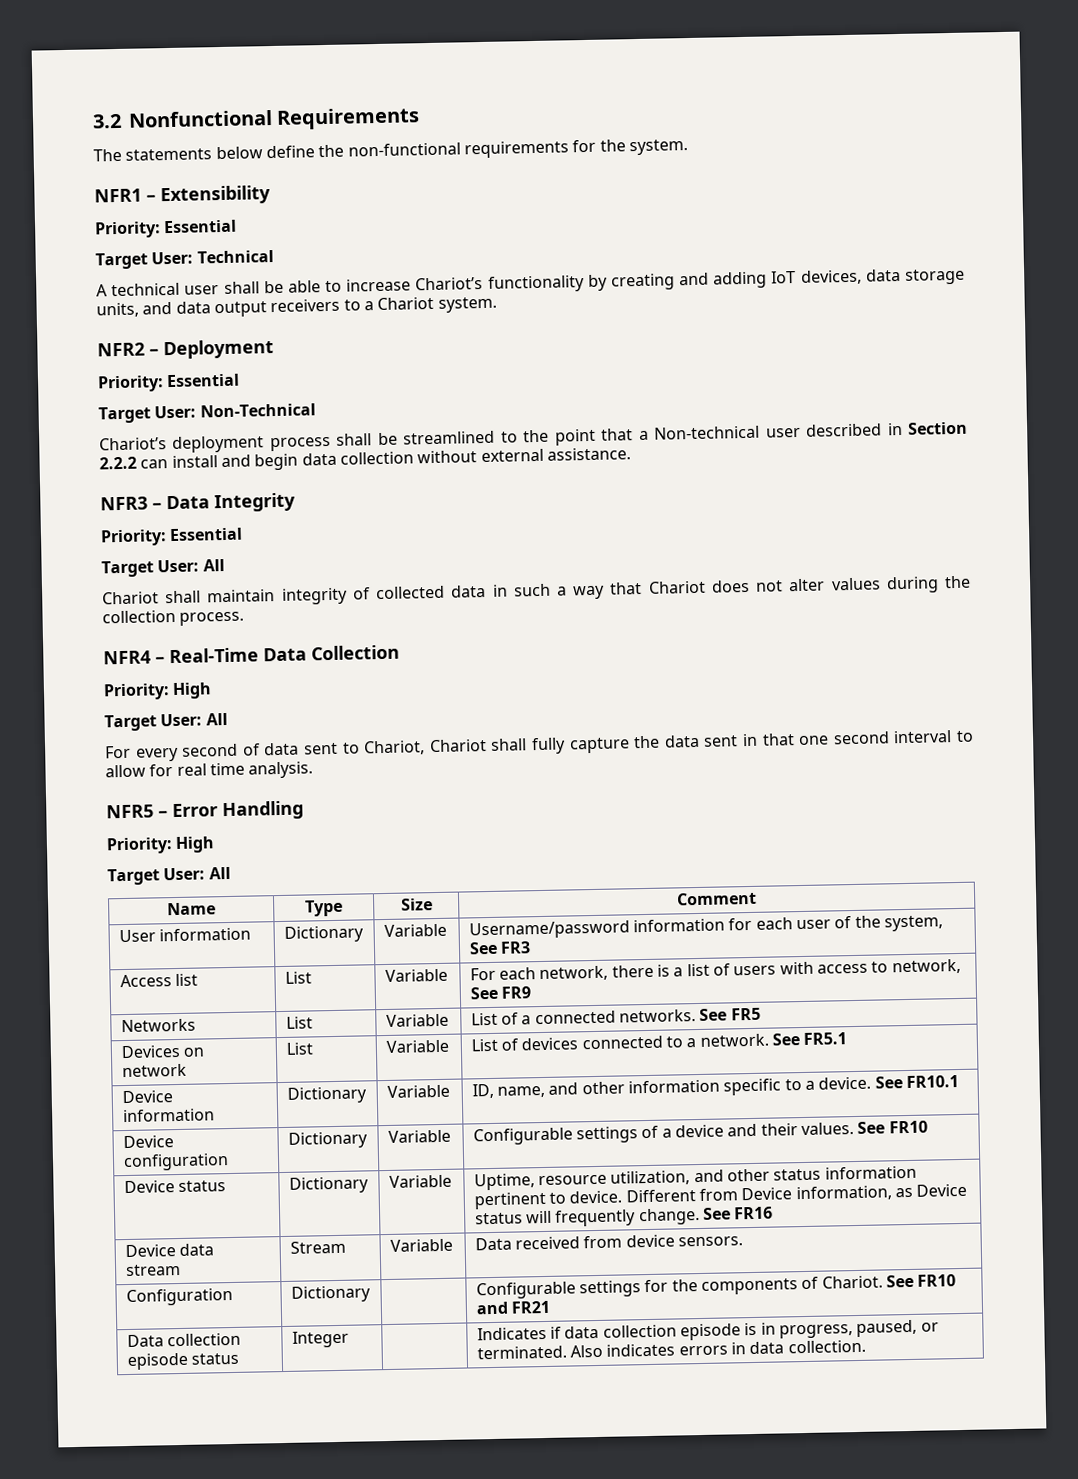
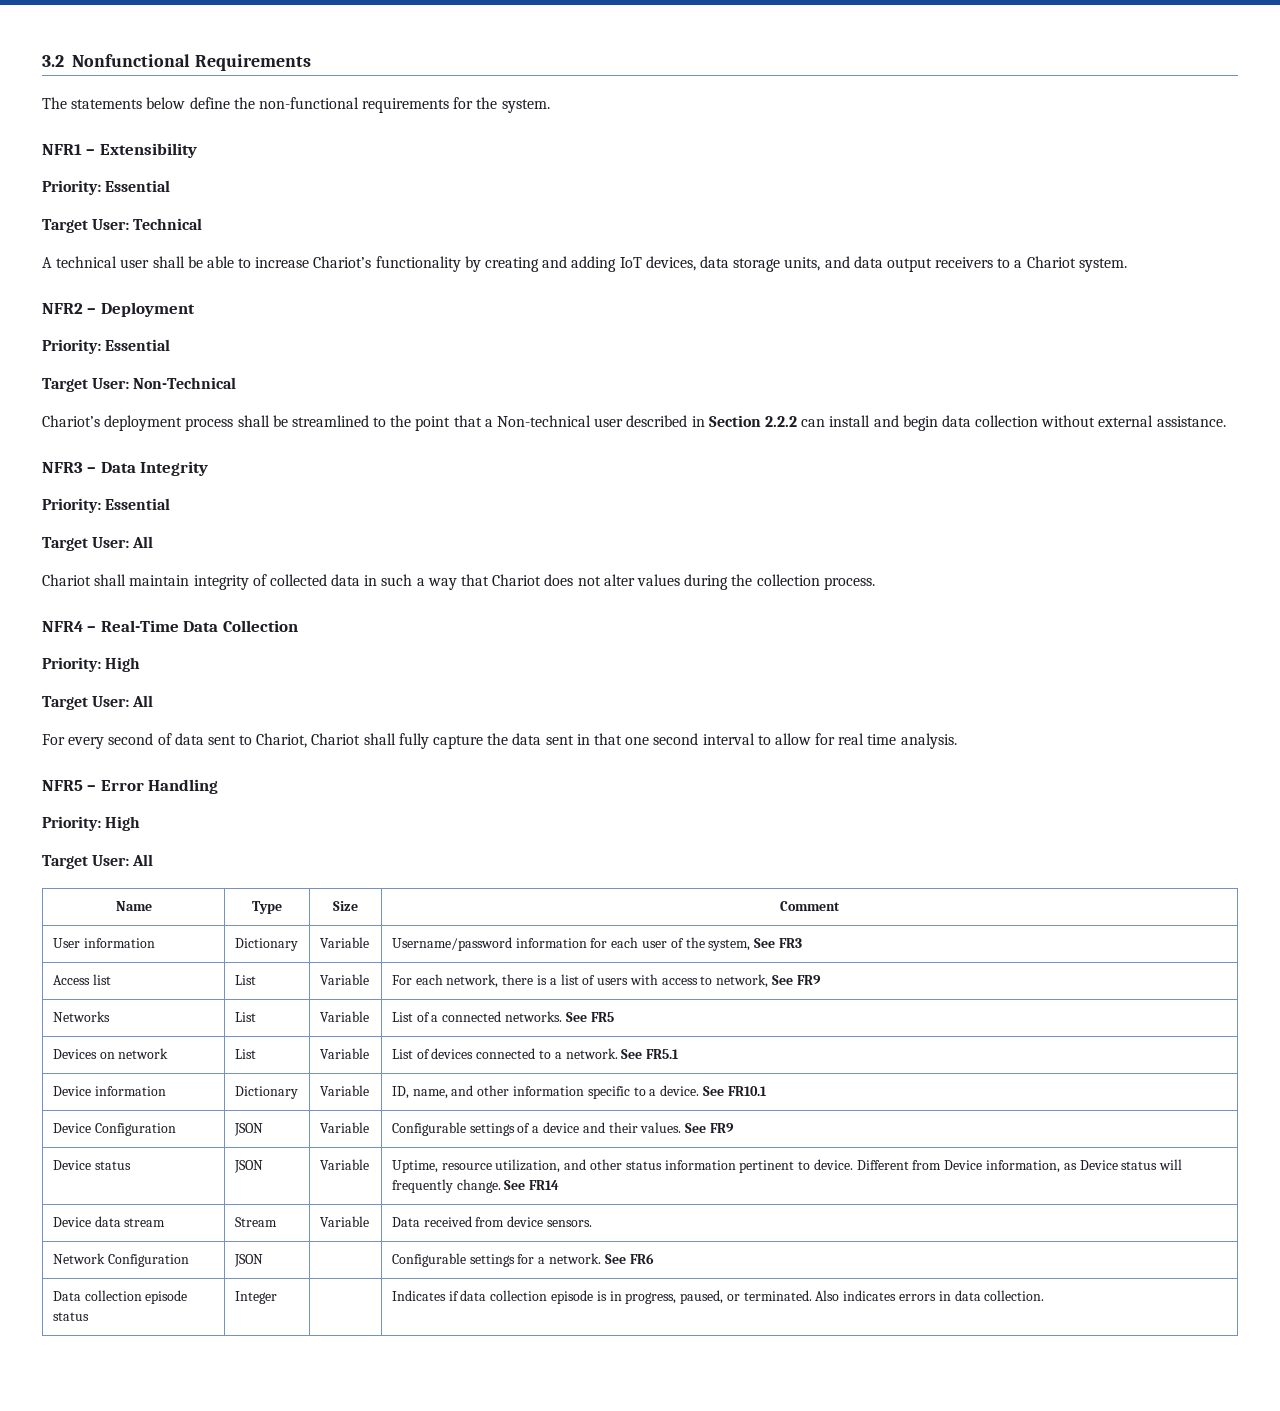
- Device configuration | Dictionary | Variable | Configurable settings of a device and their values. See FR10
+ Device Configuration | JSON | Variable | Configurable settings of a device and their values. See FR9
- Device status | Dictionary | Variable | Uptime, resource utilization, and other status information pertinent to device. Different from Device information, as Device status will frequently change. See FR16
+ Device status | JSON | Variable | Uptime, resource utilization, and other status information pertinent to device. Different from Device information, as Device status will frequently change. See FR14
- Configuration | Dictionary | | Configurable settings for the components of Chariot. See FR10 and FR21
+ Network Configuration | JSON | | Configurable settings for a network. See FR6

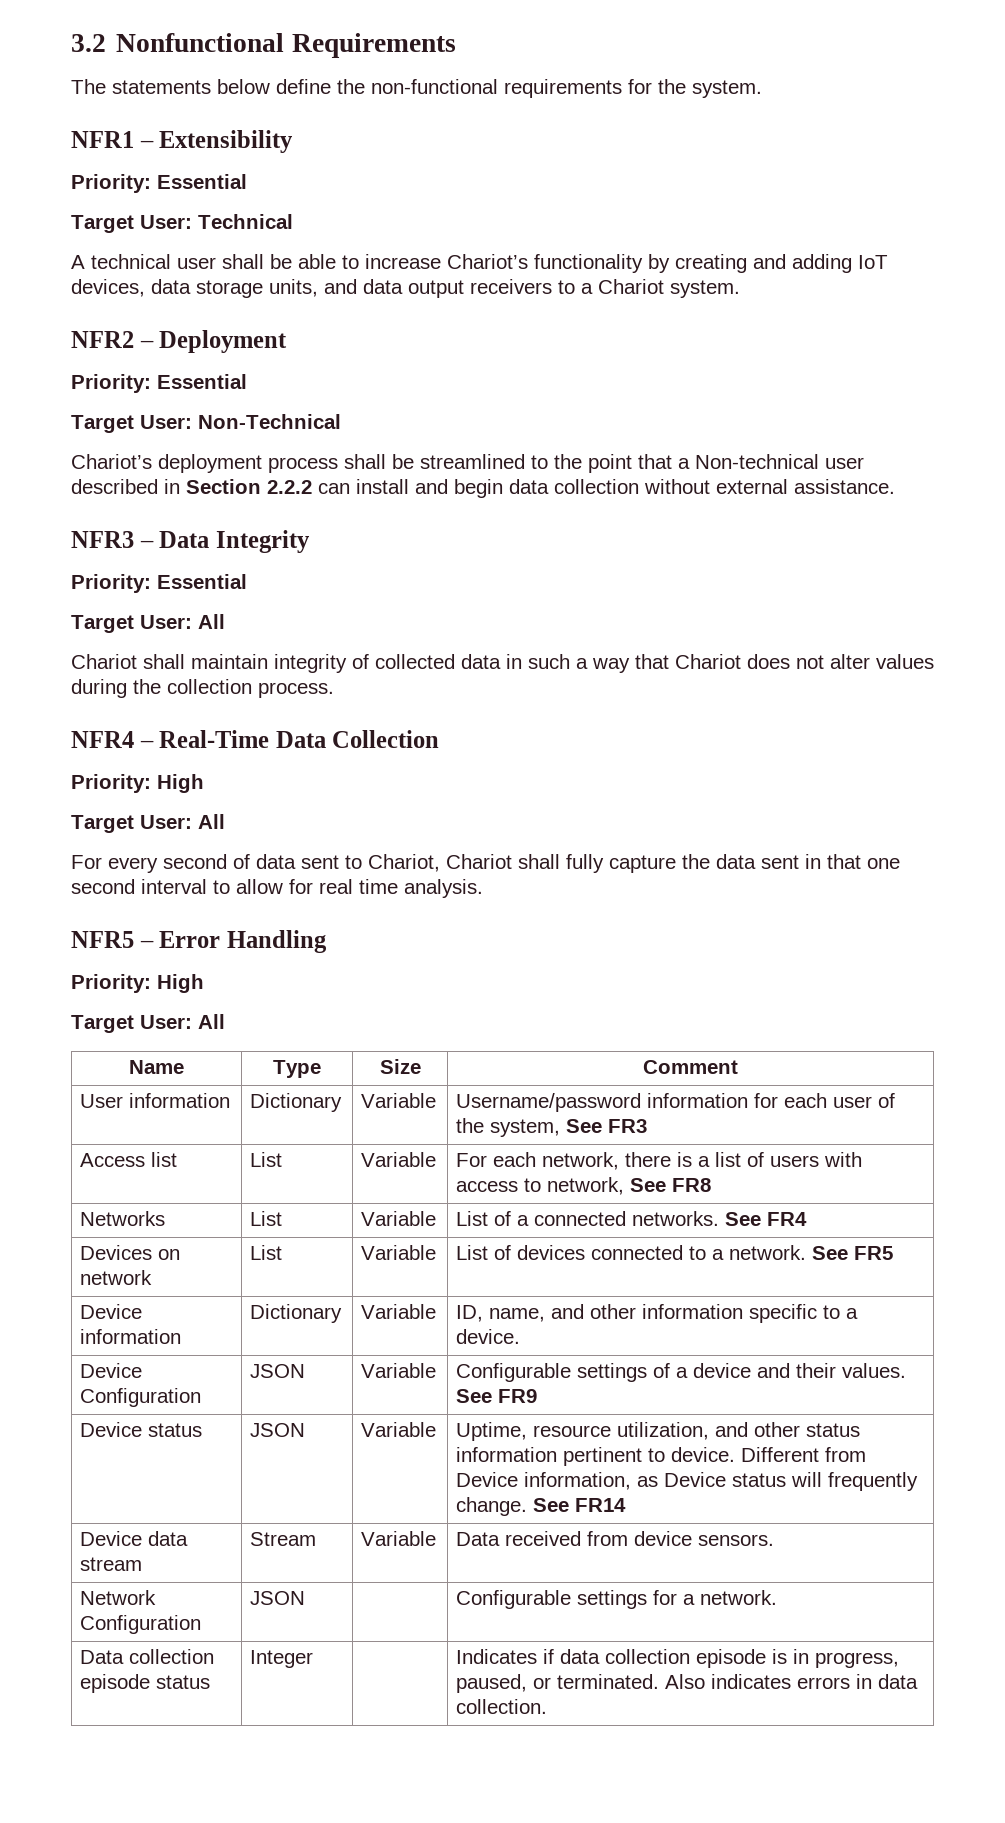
- Access list | List | Variable | For each network, there is a list of users with access to network, See FR9
+ Access list | List | Variable | For each network, there is a list of users with access to network, See FR8
- Networks | List | Variable | List of a connected networks. See FR5
+ Networks | List | Variable | List of a connected networks. See FR4
- Devices on network | List | Variable | List of devices connected to a network. See FR5.1
+ Devices on network | List | Variable | List of devices connected to a network. See FR5
- Device information | Dictionary | Variable | ID, name, and other information specific to a device. See FR10.1
+ Device information | Dictionary | Variable | ID, name, and other information specific to a device.
- Network Configuration | JSON | | Configurable settings for a network. See FR6
+ Network Configuration | JSON | | Configurable settings for a network.

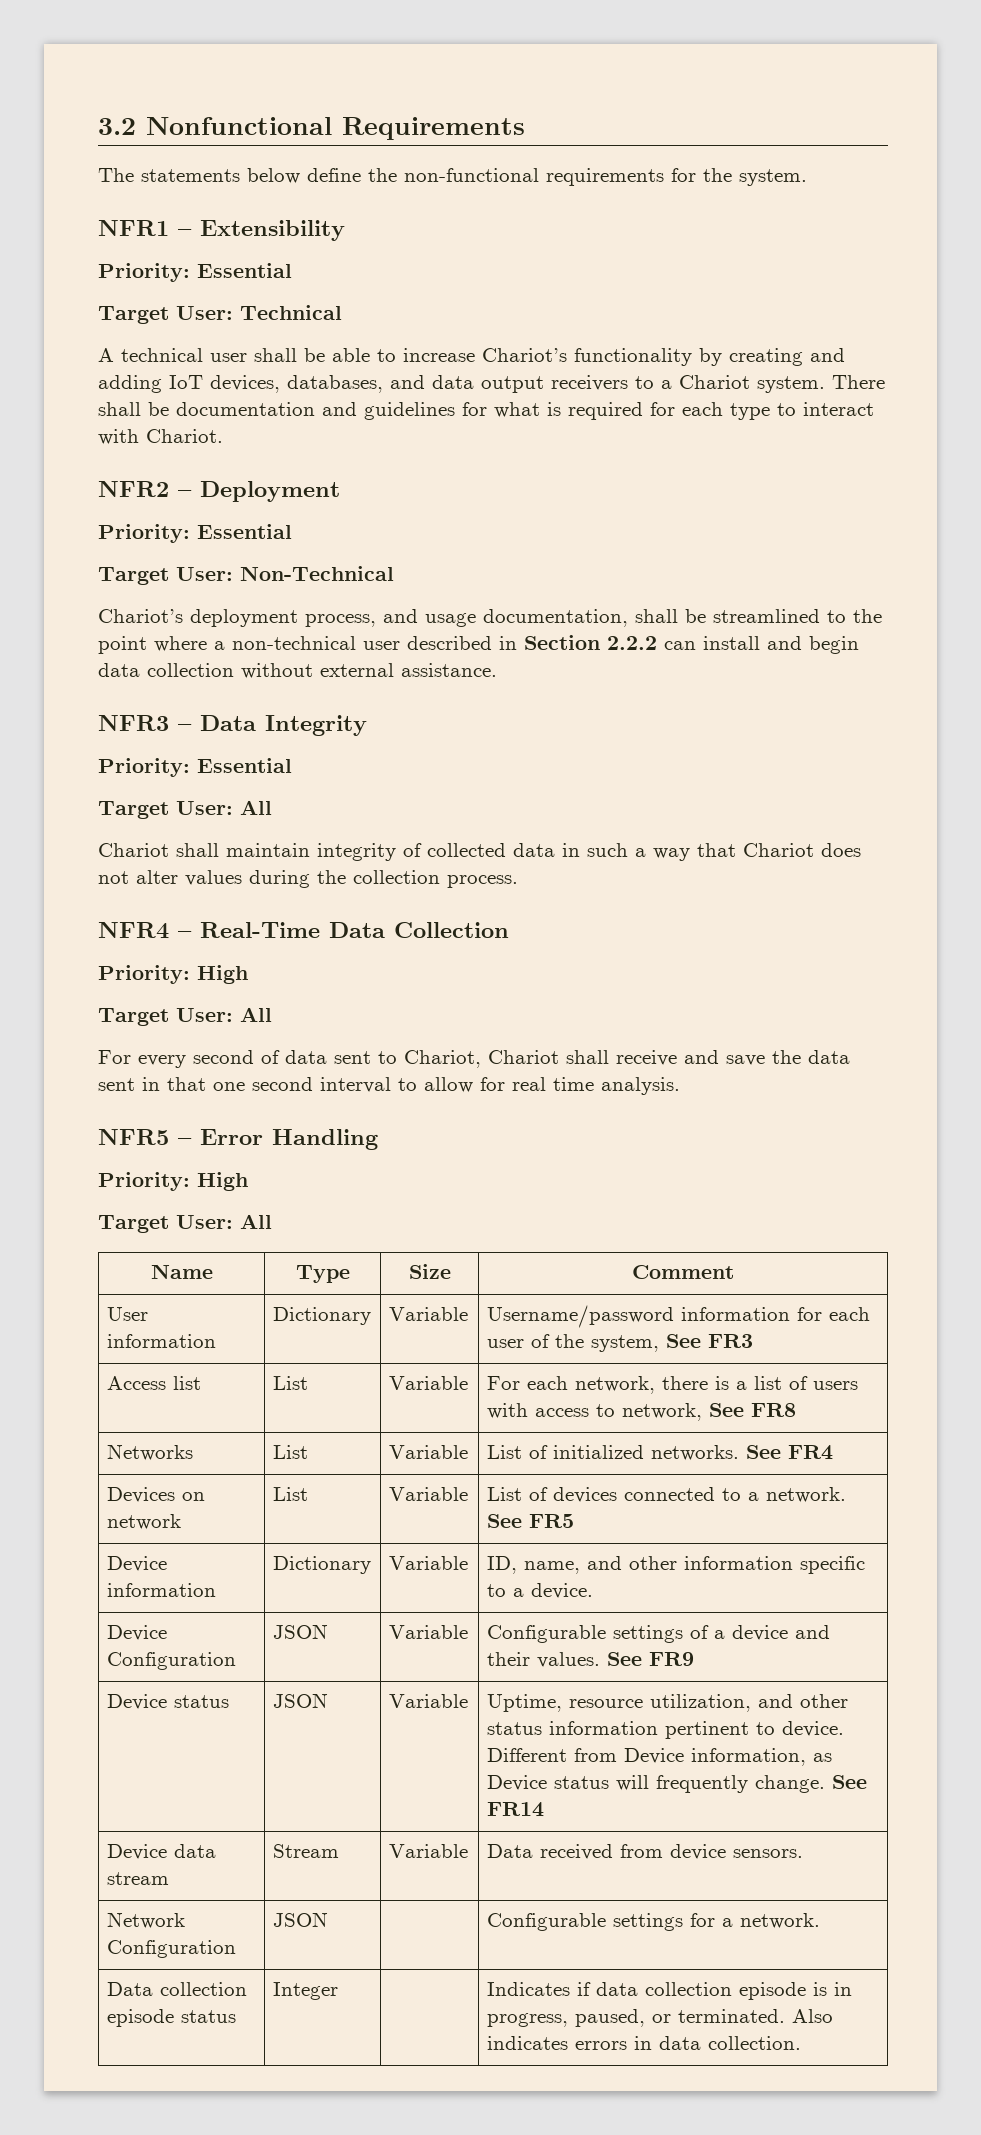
- A technical user shall be able to increase Chariot’s functionality by creating and adding IoT devices, data storage units, and data output receivers to a Chariot system.
+ A technical user shall be able to increase Chariot’s functionality by creating and adding IoT devices, databases, and data output receivers to a Chariot system. There shall be documentation and guidelines for what is required for each type to interact with Chariot.
- Chariot’s deployment process shall be streamlined to the point that a Non-technical user described in Section 2.2.2 can install and begin data collection without external assistance.
+ Chariot’s deployment process, and usage documentation, shall be streamlined to the point where a non-technical user described in Section 2.2.2 can install and begin data collection without external assistance.
- For every second of data sent to Chariot, Chariot shall fully capture the data sent in that one second interval to allow for real time analysis.
+ For every second of data sent to Chariot, Chariot shall receive and save the data sent in that one second interval to allow for real time analysis.
- Networks | List | Variable | List of a connected networks. See FR4
+ Networks | List | Variable | List of initialized networks. See FR4

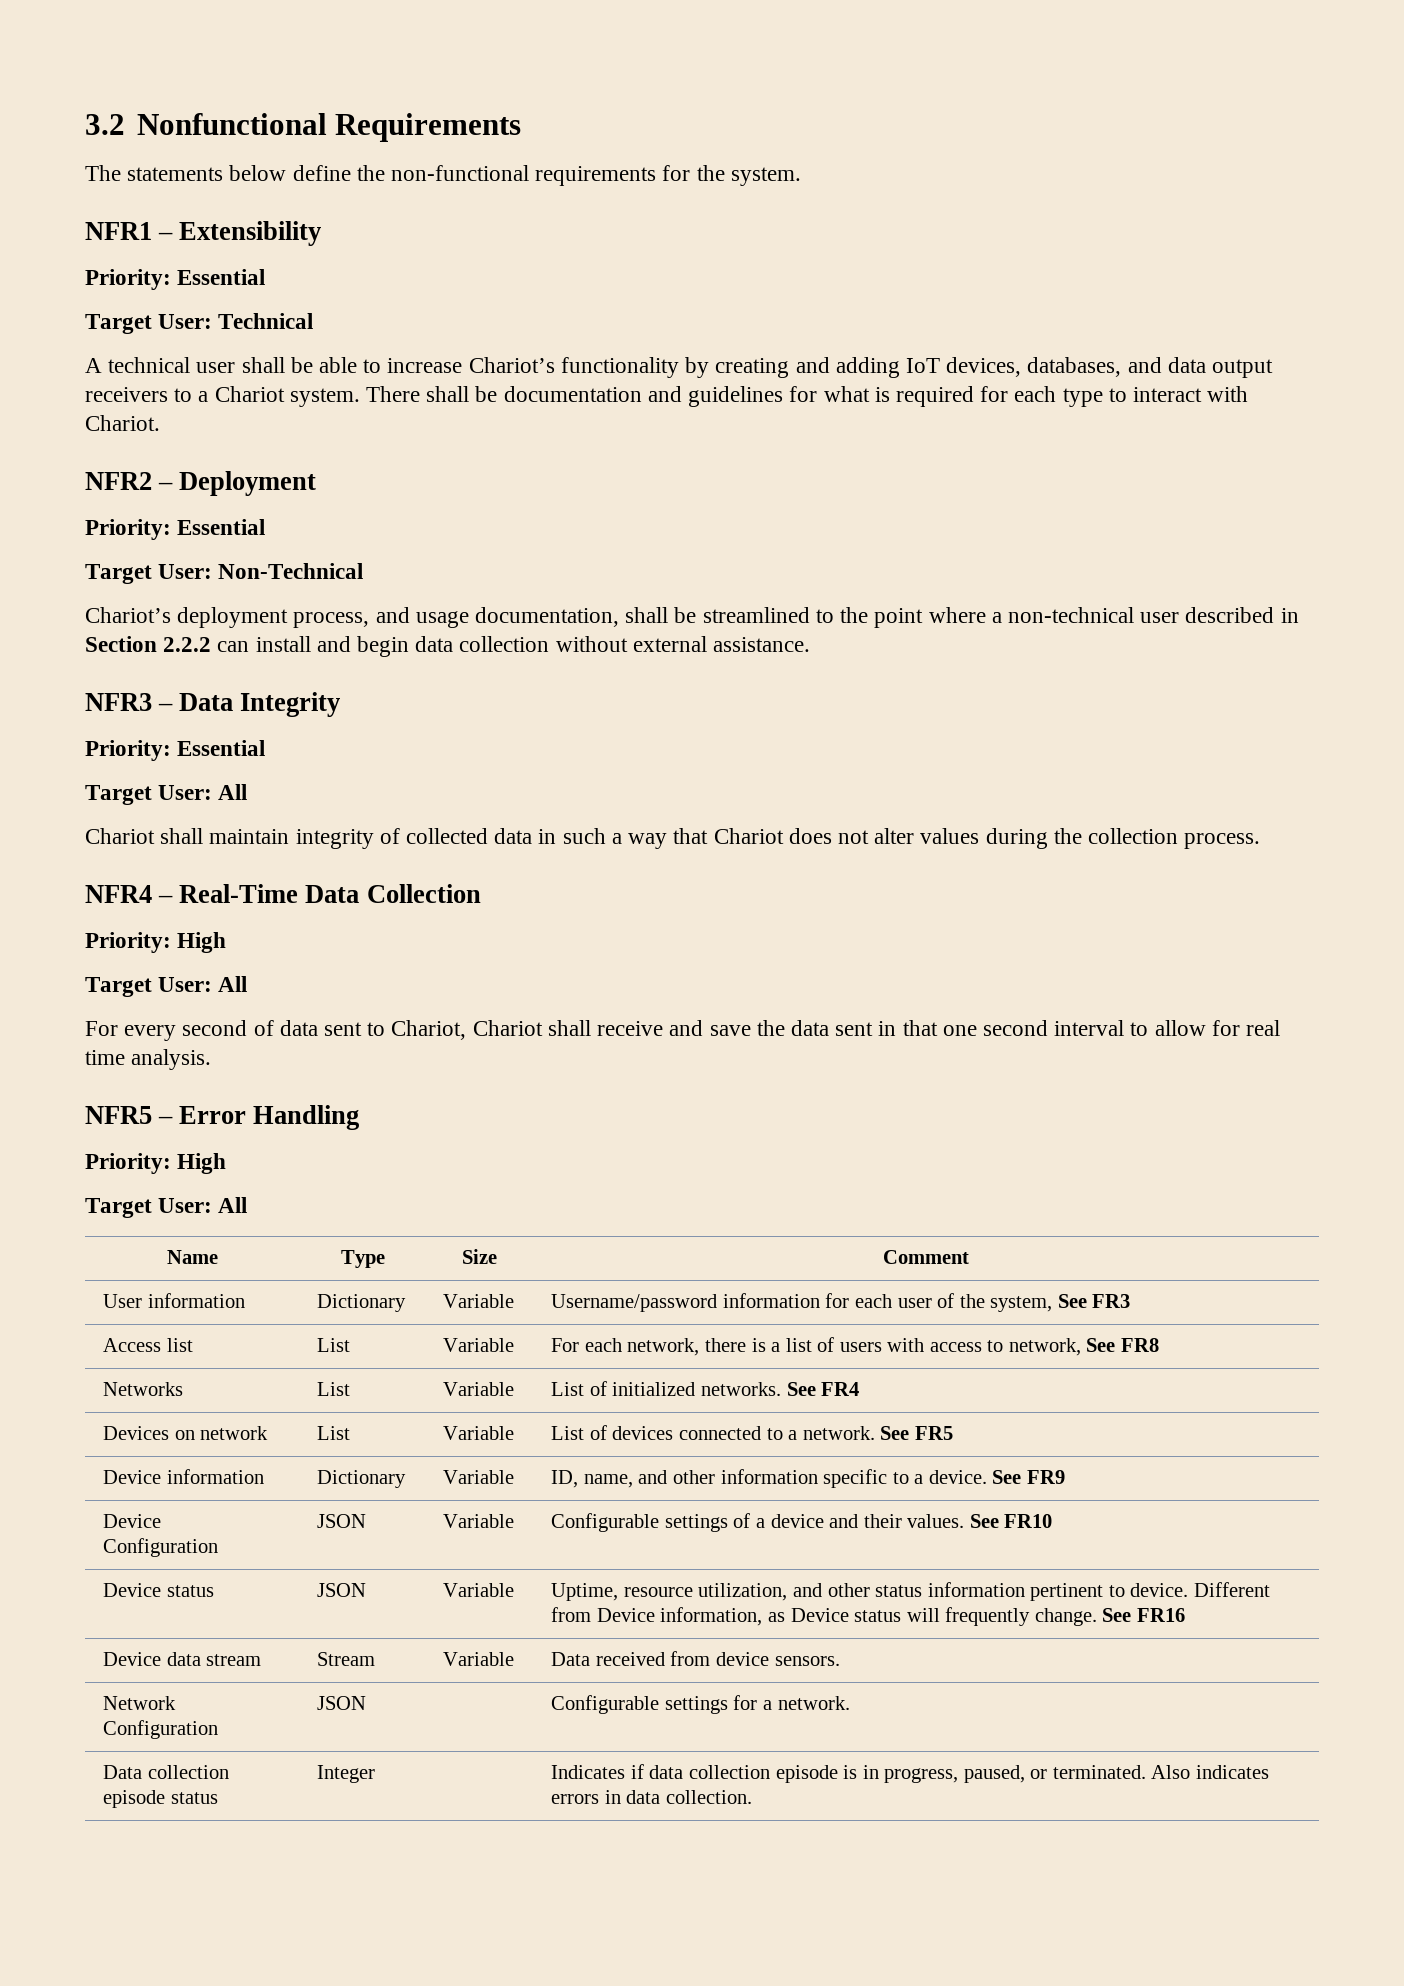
- Device information | Dictionary | Variable | ID, name, and other information specific to a device.
+ Device information | Dictionary | Variable | ID, name, and other information specific to a device. See FR9
- Device Configuration | JSON | Variable | Configurable settings of a device and their values. See FR9
+ Device Configuration | JSON | Variable | Configurable settings of a device and their values. See FR10
- Device status | JSON | Variable | Uptime, resource utilization, and other status information pertinent to device. Different from Device information, as Device status will frequently change. See FR14
+ Device status | JSON | Variable | Uptime, resource utilization, and other status information pertinent to device. Different from Device information, as Device status will frequently change. See FR16

